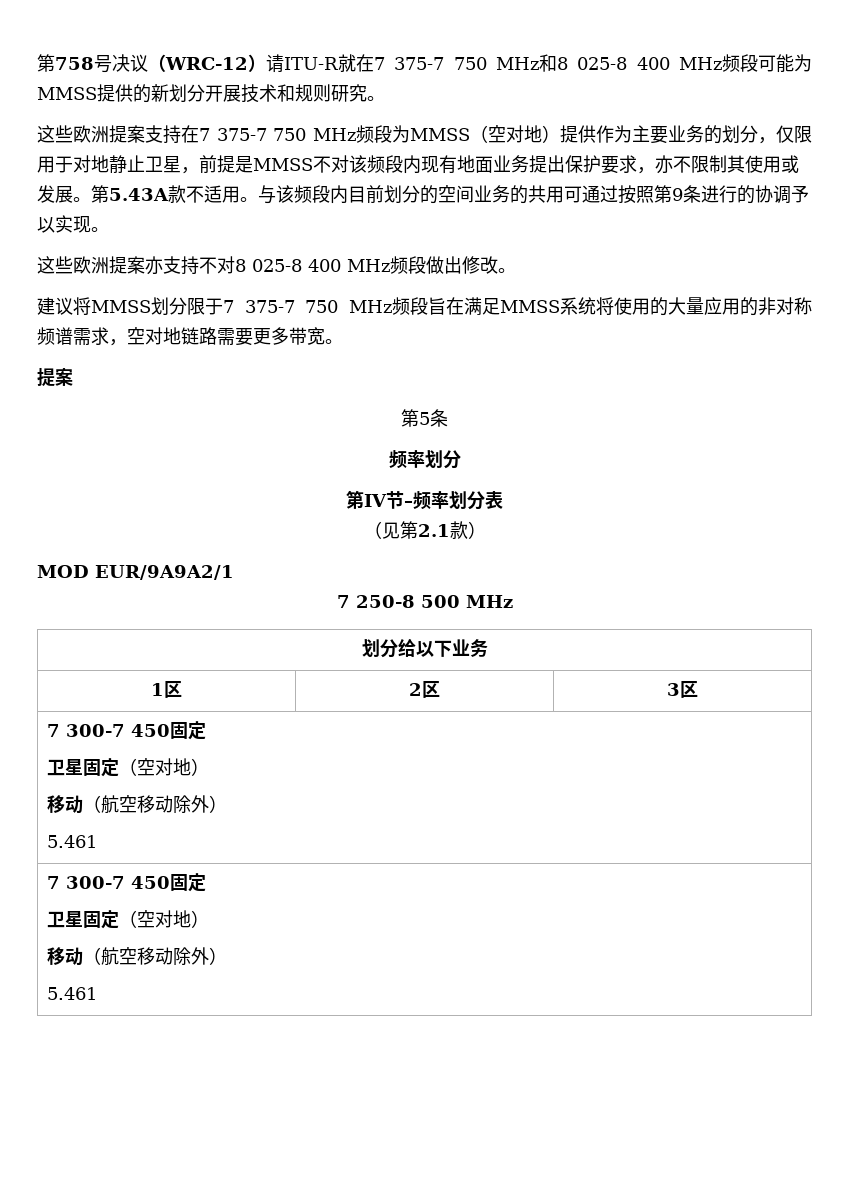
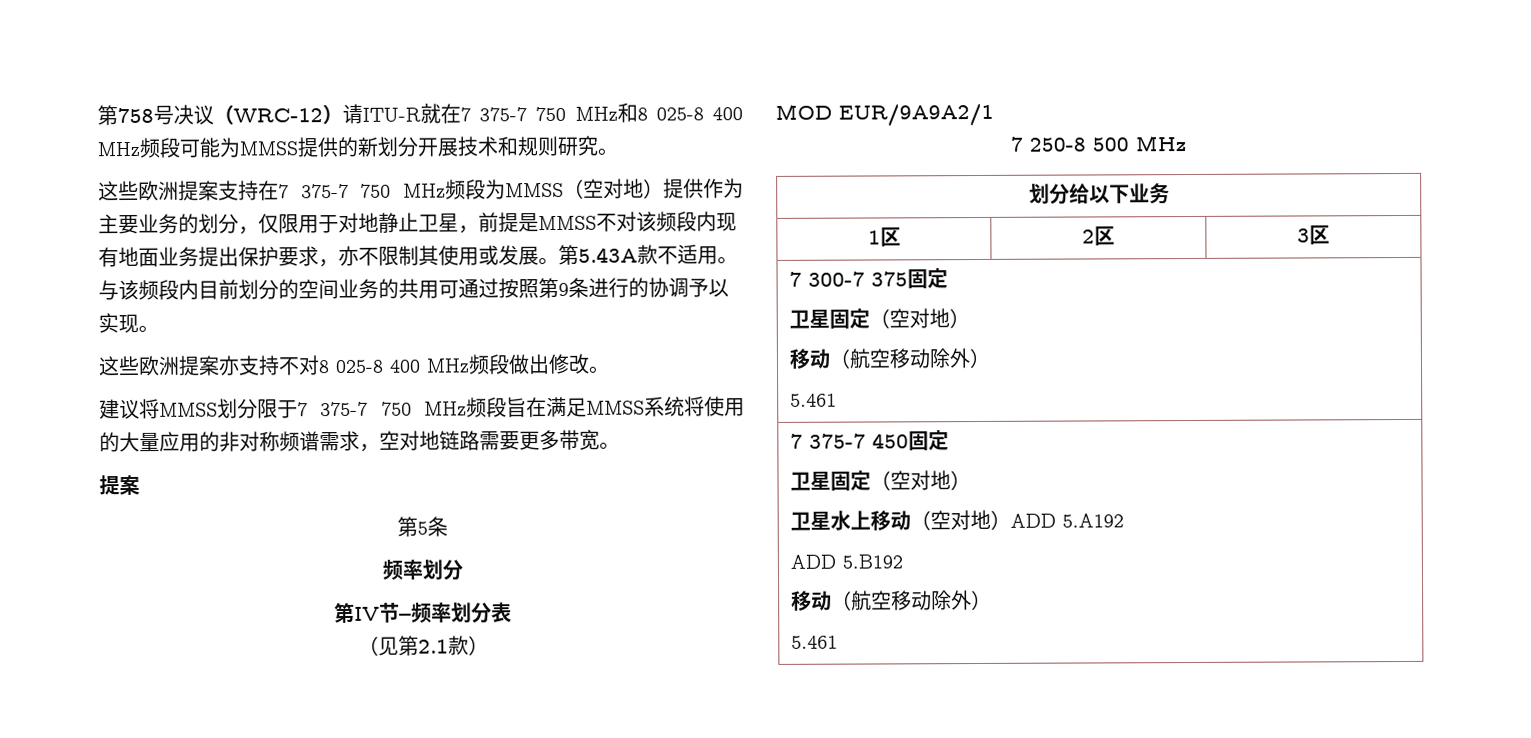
  1区 | 2区 | 3区
- 7 300-7 450固定
+ 7 300-7 375固定
  卫星固定（空对地）
  移动（航空移动除外）
  5.461
- 7 300-7 450固定
+ 7 375-7 450固定
  卫星固定（空对地）
+ 卫星水上移动（空对地）ADD 5.A192
+ ADD 5.B192

